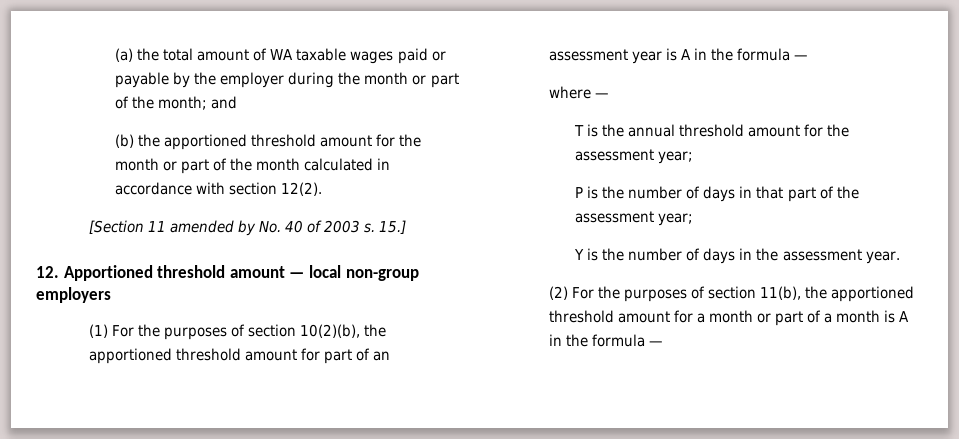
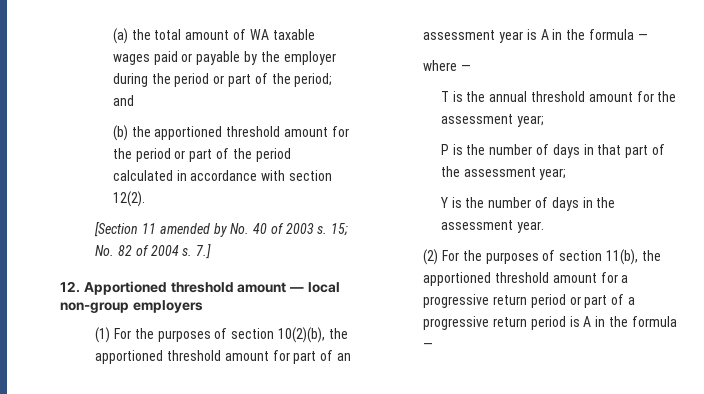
- (a) the total amount of WA taxable wages paid or payable by the employer during the month or part of the month; and
+ (a) the total amount of WA taxable wages paid or payable by the employer during the period or part of the period; and
- (b) the apportioned threshold amount for the month or part of the month calculated in accordance with section 12(2).
+ (b) the apportioned threshold amount for the period or part of the period calculated in accordance with section 12(2).
- 15.]
+ 15; No. 82 of 2004 s. 7.]
- (2) For the purposes of section 11(b), the apportioned threshold amount for a month or part of a month is A in the formula —
+ (2) For the purposes of section 11(b), the apportioned threshold amount for a progressive return period or part of a progressive return period is A in the formula —

